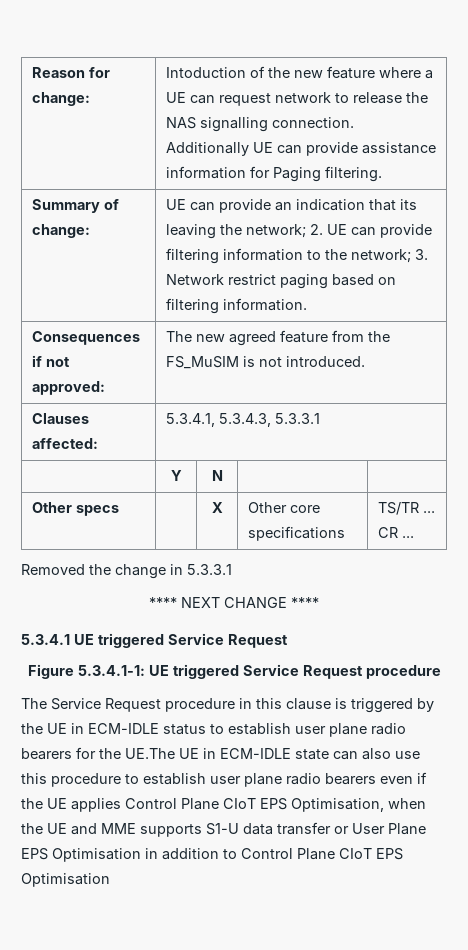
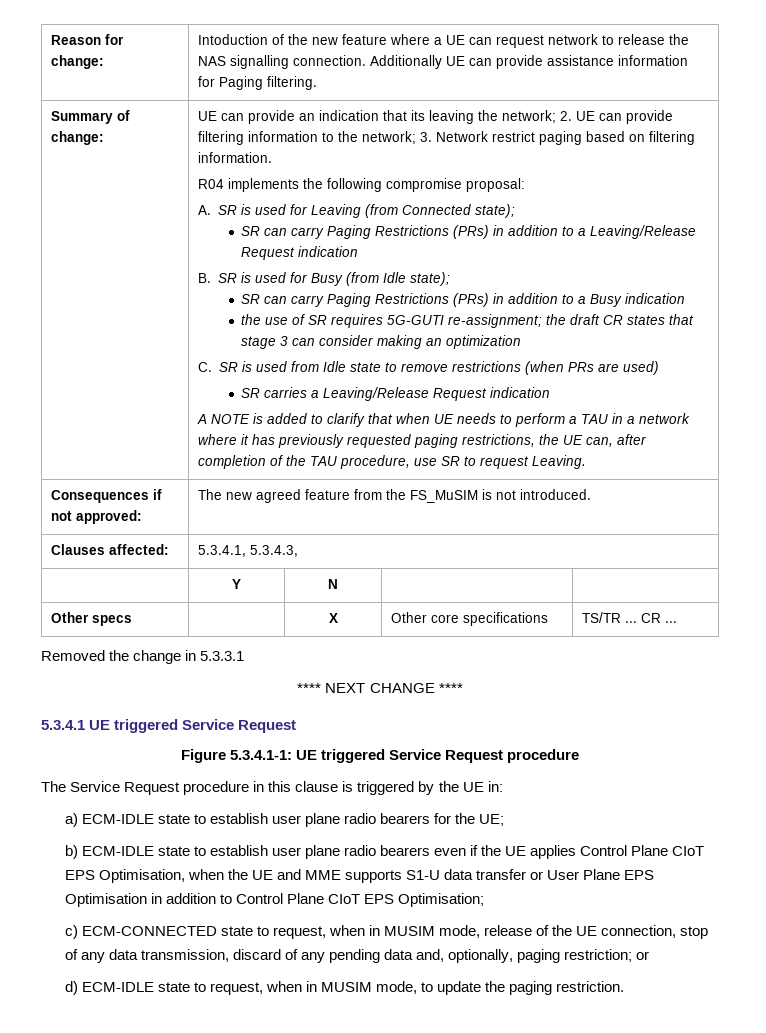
+ R04 implements the following compromise proposal:
+ A. SR is used for Leaving (from Connected state);
+ SR can carry Paging Restrictions (PRs) in addition to a Leaving/Release Request indication
+ B. SR is used for Busy (from Idle state);
+ SR can carry Paging Restrictions (PRs) in addition to a Busy indication
+ the use of SR requires 5G-GUTI re-assignment; the draft CR states that stage 3 can consider making an optimization
+ C. SR is used from Idle state to remove restrictions (when PRs are used)
+ SR carries a Leaving/Release Request indication
+ A NOTE is added to clarify that when UE needs to perform a TAU in a network where it has previously requested paging restrictions, the UE can, after completion of the TAU procedure, use SR to request Leaving.
- Clauses affected: | 5.3.4.1, 5.3.4.3, 5.3.3.1
+ Clauses affected: | 5.3.4.1, 5.3.4.3,
- The Service Request procedure in this clause is triggered by the UE in ECM-IDLE status to establish user plane radio bearers for the UE.The UE in ECM-IDLE state can also use this procedure to establish user plane radio bearers even if the UE applies Control Plane CIoT EPS Optimisation, when the UE and MME supports S1-U data transfer or User Plane EPS Optimisation in addition to Control Plane CIoT EPS Optimisation
+ The Service Request procedure in this clause is triggered by the UE in:
+ a) ECM-IDLE state to establish user plane radio bearers for the UE;
+ b) ECM-IDLE state to establish user plane radio bearers even if the UE applies Control Plane CIoT EPS Optimisation, when the UE and MME supports S1-U data transfer or User Plane EPS Optimisation in addition to Control Plane CIoT EPS Optimisation;
+ c) ECM-CONNECTED state to request, when in MUSIM mode, release of the UE connection, stop of any data transmission, discard of any pending data and, optionally, paging restriction; or
+ d) ECM-IDLE state to request, when in MUSIM mode, to update the paging restriction.

